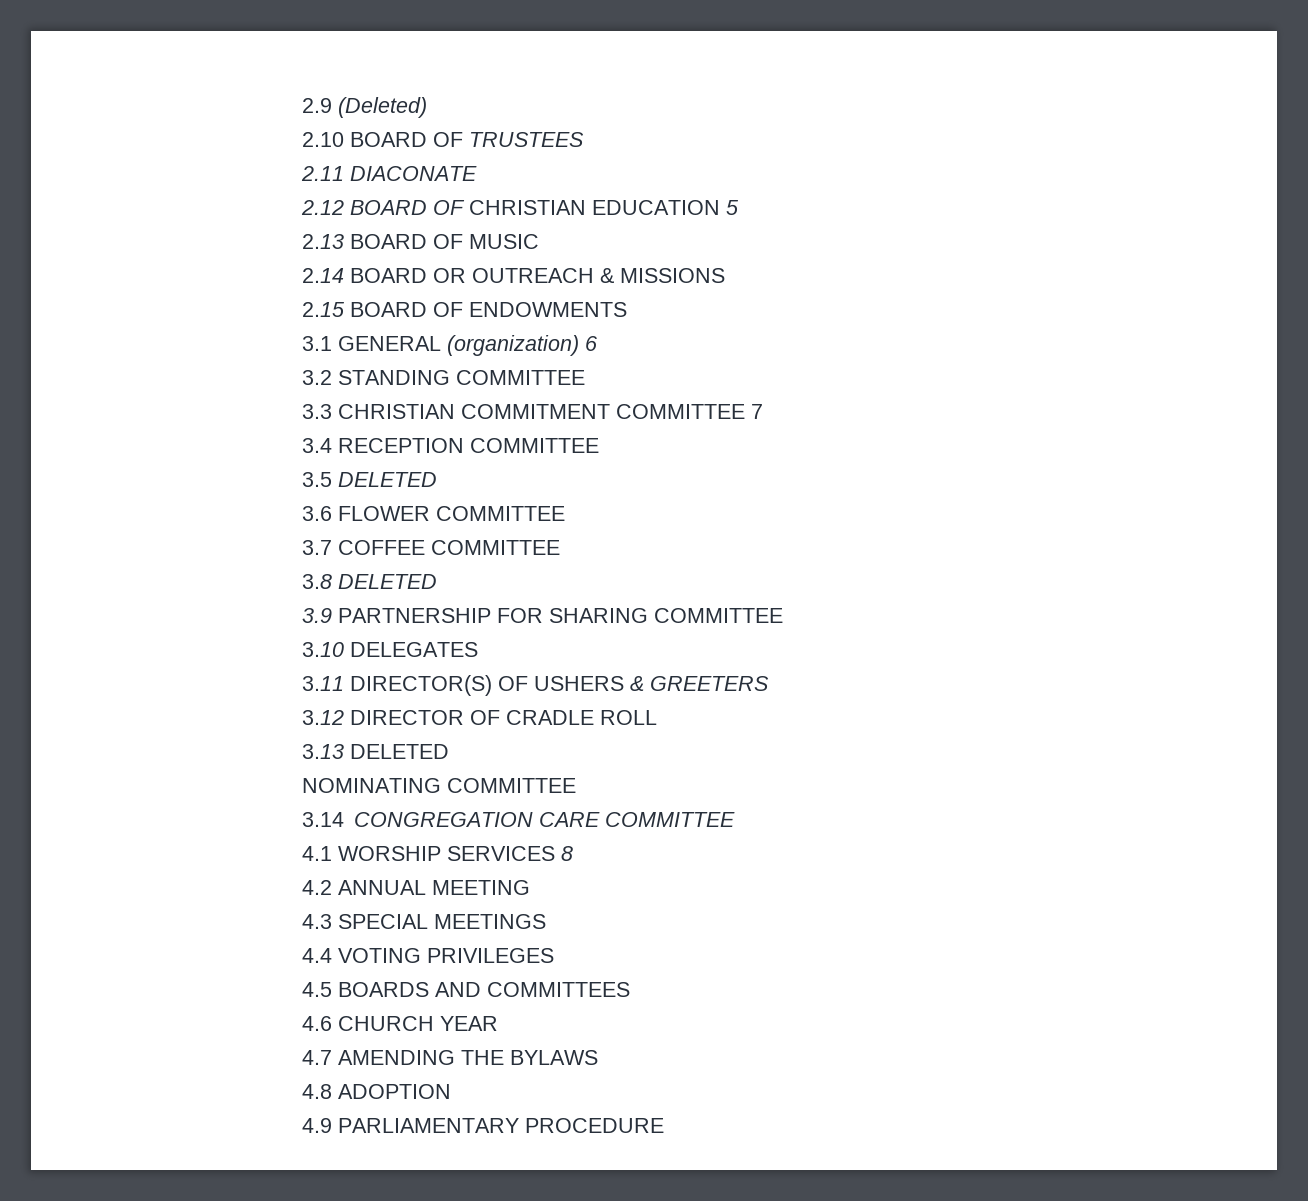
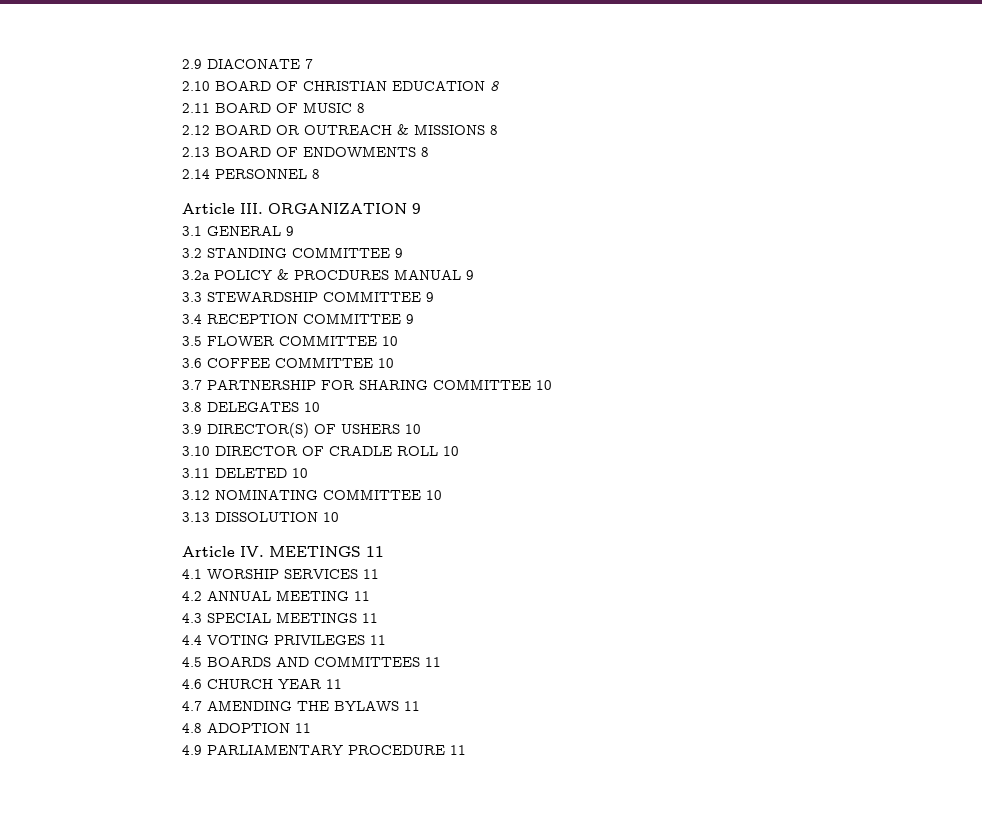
- 2.9 (Deleted)
+ 2.9 DIACONATE 7
- 2.10 BOARD OF TRUSTEES
- 2.11 DIACONATE
- 2.12 BOARD OF CHRISTIAN EDUCATION 5
- 2.13 BOARD OF MUSIC
- 2.14 BOARD OR OUTREACH & MISSIONS
- 2.15 BOARD OF ENDOWMENTS
+ 2.10 BOARD OF CHRISTIAN EDUCATION 8
+ 2.11 BOARD OF MUSIC 8
+ 2.12 BOARD OR OUTREACH & MISSIONS 8
+ 2.13 BOARD OF ENDOWMENTS 8
+ 2.14 PERSONNEL 8
+ Article III. ORGANIZATION 9
- 3.1 GENERAL (organization) 6
+ 3.1 GENERAL 9
- 3.2 STANDING COMMITTEE
- 3.3 CHRISTIAN COMMITMENT COMMITTEE 7
+ 3.2 STANDING COMMITTEE 9
+ 3.2a POLICY & PROCDURES MANUAL 9
+ 3.3 STEWARDSHIP COMMITTEE 9
- 3.4 RECEPTION COMMITTEE
+ 3.4 RECEPTION COMMITTEE 9
- 3.5 DELETED
+ 3.5 FLOWER COMMITTEE 10
- 3.6 FLOWER COMMITTEE
+ 3.6 COFFEE COMMITTEE 10
- 3.7 COFFEE COMMITTEE
- 3.8 DELETED
- 3.9 PARTNERSHIP FOR SHARING COMMITTEE
- 3.10 DELEGATES
- 3.11 DIRECTOR(S) OF USHERS & GREETERS
- 3.12 DIRECTOR OF CRADLE ROLL
- 3.13 DELETED
- NOMINATING COMMITTEE
- 3.14 CONGREGATION CARE COMMITTEE
+ 3.7 PARTNERSHIP FOR SHARING COMMITTEE 10
+ 3.8 DELEGATES 10
+ 3.9 DIRECTOR(S) OF USHERS 10
+ 3.10 DIRECTOR OF CRADLE ROLL 10
+ 3.11 DELETED 10
+ 3.12 NOMINATING COMMITTEE 10
+ 3.13 DISSOLUTION 10
+ Article IV. MEETINGS 11
- 4.1 WORSHIP SERVICES 8
+ 4.1 WORSHIP SERVICES 11
- 4.2 ANNUAL MEETING
+ 4.2 ANNUAL MEETING 11
- 4.3 SPECIAL MEETINGS
+ 4.3 SPECIAL MEETINGS 11
- 4.4 VOTING PRIVILEGES
+ 4.4 VOTING PRIVILEGES 11
- 4.5 BOARDS AND COMMITTEES
+ 4.5 BOARDS AND COMMITTEES 11
- 4.6 CHURCH YEAR
+ 4.6 CHURCH YEAR 11
- 4.7 AMENDING THE BYLAWS
+ 4.7 AMENDING THE BYLAWS 11
- 4.8 ADOPTION
+ 4.8 ADOPTION 11
- 4.9 PARLIAMENTARY PROCEDURE
+ 4.9 PARLIAMENTARY PROCEDURE 11

